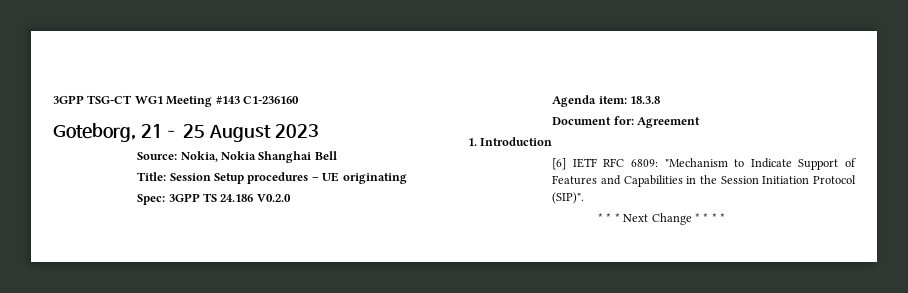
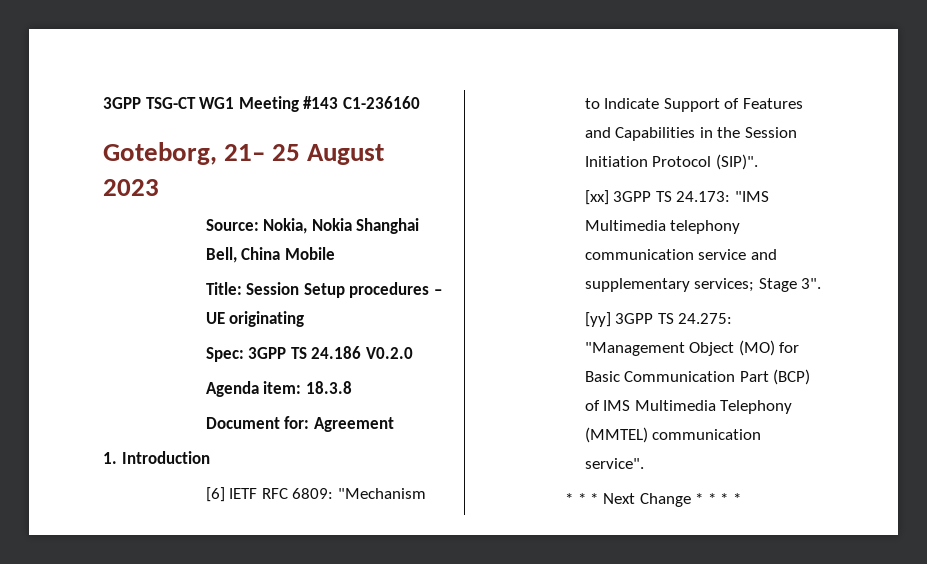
- Source: Nokia, Nokia Shanghai Bell
+ Source: Nokia, Nokia Shanghai Bell, China Mobile
+ [xx] 3GPP TS 24.173: "IMS Multimedia telephony communication service and supplementary services; Stage 3".
+ [yy] 3GPP TS 24.275: "Management Object (MO) for Basic Communication Part (BCP) of IMS Multimedia Telephony (MMTEL) communication service".

